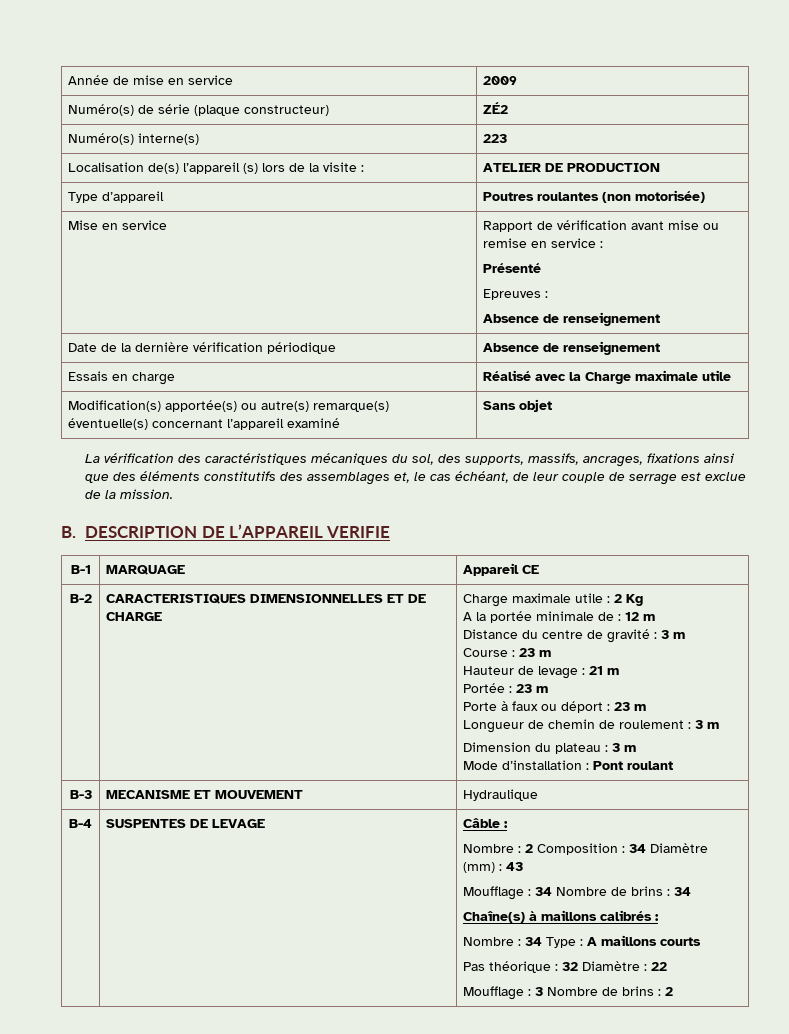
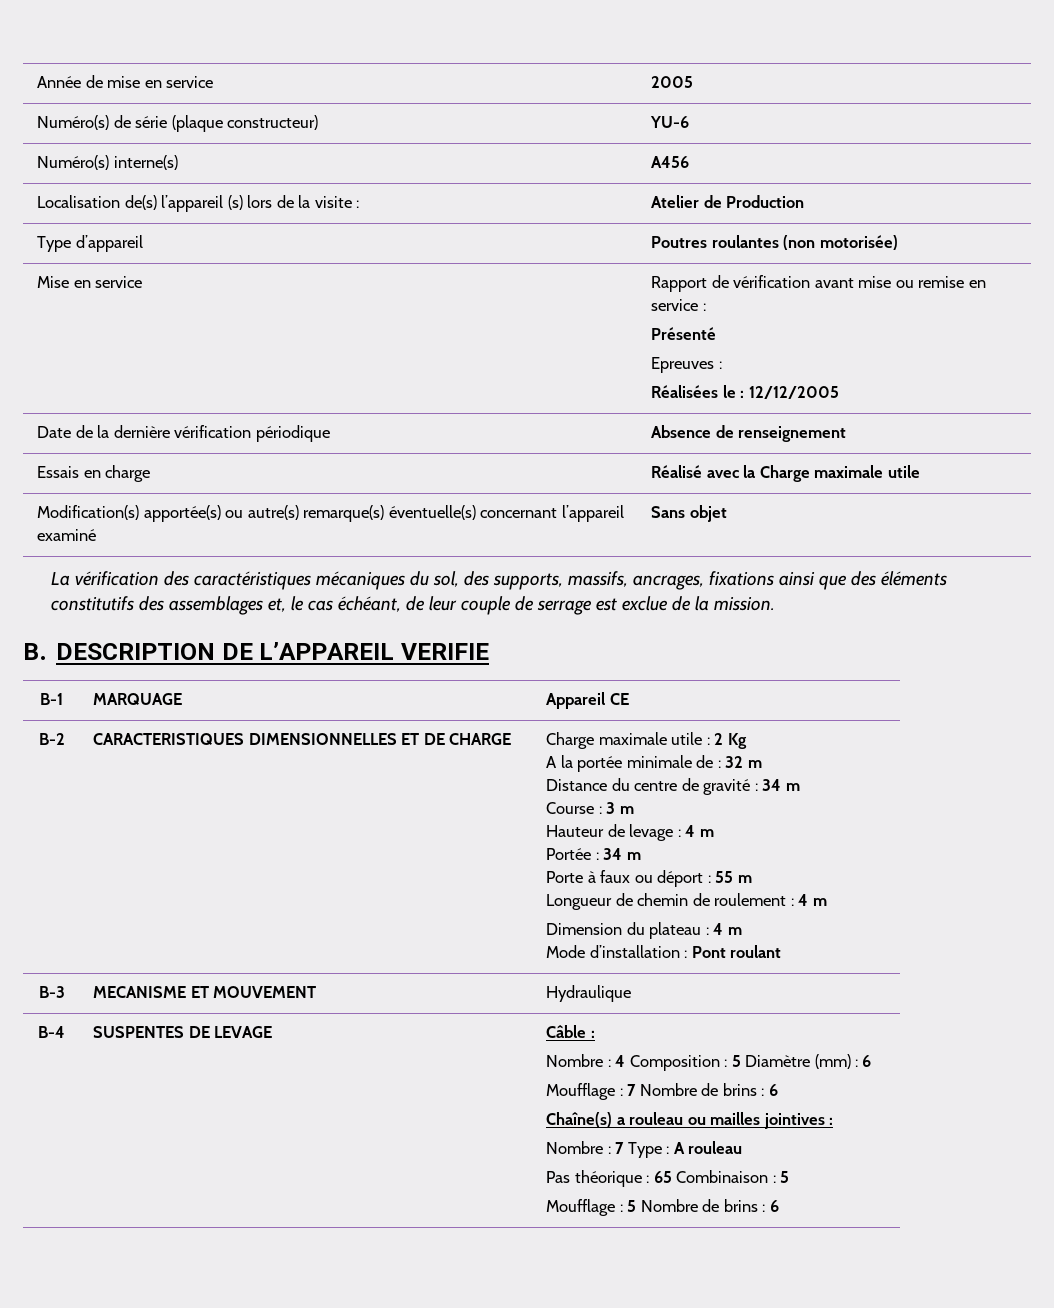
- Année de mise en service | 2009
+ Année de mise en service | 2005
- Numéro(s) de série (plaque constructeur) | ZÉ2
+ Numéro(s) de série (plaque constructeur) | YU-6
- Numéro(s) interne(s) | 223
+ Numéro(s) interne(s) | A456
- Localisation de(s) l’appareil (s) lors de la visite : | ATELIER DE PRODUCTION
+ Localisation de(s) l’appareil (s) lors de la visite : | Atelier de Production
  Mise en service | Rapport de vérification avant mise ou remise en service :
  Présenté
  Epreuves :
- Absence de renseignement
+ Réalisées le : 12/12/2005
- A la portée minimale de : 12 m
+ A la portée minimale de : 32 m
- Distance du centre de gravité : 3 m
+ Distance du centre de gravité : 34 m
- Course : 23 m
+ Course : 3 m
- Hauteur de levage : 21 m
+ Hauteur de levage : 4 m
- Portée : 23 m
+ Portée : 34 m
- Porte à faux ou déport : 23 m
+ Porte à faux ou déport : 55 m
- Longueur de chemin de roulement : 3 m
+ Longueur de chemin de roulement : 4 m
- Dimension du plateau : 3 m
+ Dimension du plateau : 4 m
- Nombre : 2 Composition : 34 Diamètre (mm) : 43
- Moufflage : 34 Nombre de brins : 34
+ Nombre : 4 Composition : 5 Diamètre (mm) : 6
+ Moufflage : 7 Nombre de brins : 6
- Chaîne(s) à maillons calibrés :
- Nombre : 34 Type : A maillons courts
+ Chaîne(s) a rouleau ou mailles jointives :
+ Nombre : 7 Type : A rouleau
- Pas théorique : 32 Diamètre : 22
- Moufflage : 3 Nombre de brins : 2
+ Pas théorique : 65 Combinaison : 5
+ Moufflage : 5 Nombre de brins : 6

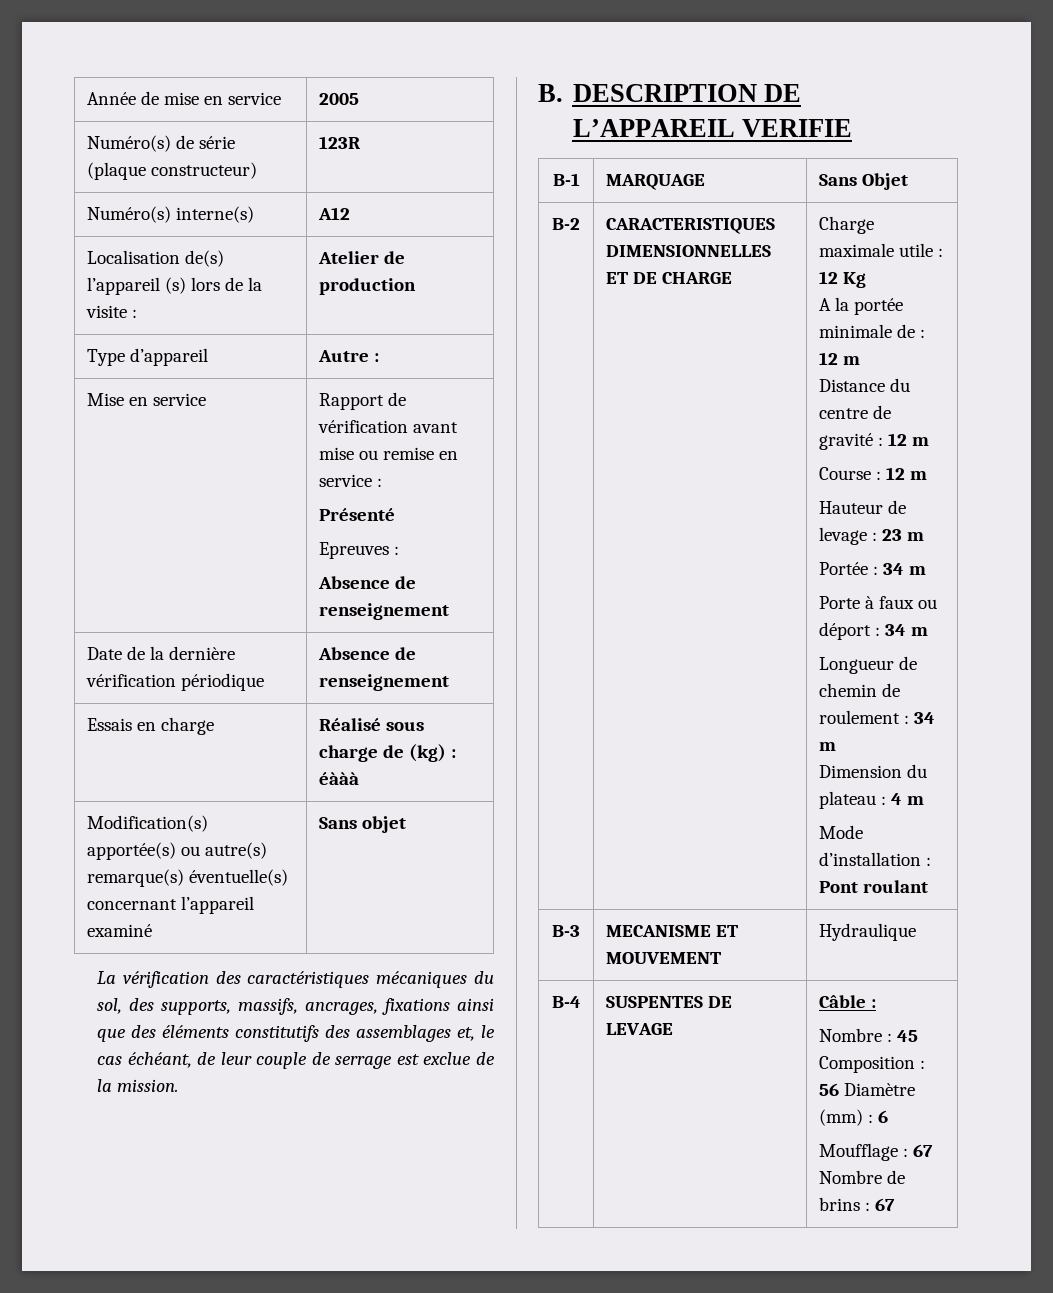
- Numéro(s) de série (plaque constructeur) | YU-6
+ Numéro(s) de série (plaque constructeur) | 123R
- Numéro(s) interne(s) | A456
+ Numéro(s) interne(s) | A12
- Localisation de(s) l’appareil (s) lors de la visite : | Atelier de Production
+ Localisation de(s) l’appareil (s) lors de la visite : | Atelier de production
- Type d’appareil | Poutres roulantes (non motorisée)
+ Type d’appareil | Autre :
  Mise en service | Rapport de vérification avant mise ou remise en service :
  Présenté
  Epreuves :
- Réalisées le : 12/12/2005
+ Absence de renseignement
- Essais en charge | Réalisé avec la Charge maximale utile
+ Essais en charge | Réalisé sous charge de (kg) : éààà
- B-1 | MARQUAGE | Appareil CE
+ B-1 | MARQUAGE | Sans Objet
- Charge maximale utile : 2 Kg
+ Charge maximale utile : 12 Kg
- A la portée minimale de : 32 m
+ A la portée minimale de : 12 m
- Distance du centre de gravité : 34 m
+ Distance du centre de gravité : 12 m
- Course : 3 m
+ Course : 12 m
- Hauteur de levage : 4 m
+ Hauteur de levage : 23 m
- Porte à faux ou déport : 55 m
+ Porte à faux ou déport : 34 m
- Longueur de chemin de roulement : 4 m
+ Longueur de chemin de roulement : 34 m
- Nombre : 4 Composition : 5 Diamètre (mm) : 6
+ Nombre : 45 Composition : 56 Diamètre (mm) : 6
- Moufflage : 7 Nombre de brins : 6
- Chaîne(s) a rouleau ou mailles jointives :
- Nombre : 7 Type : A rouleau
- Pas théorique : 65 Combinaison : 5
- Moufflage : 5 Nombre de brins : 6
+ Moufflage : 67 Nombre de brins : 67

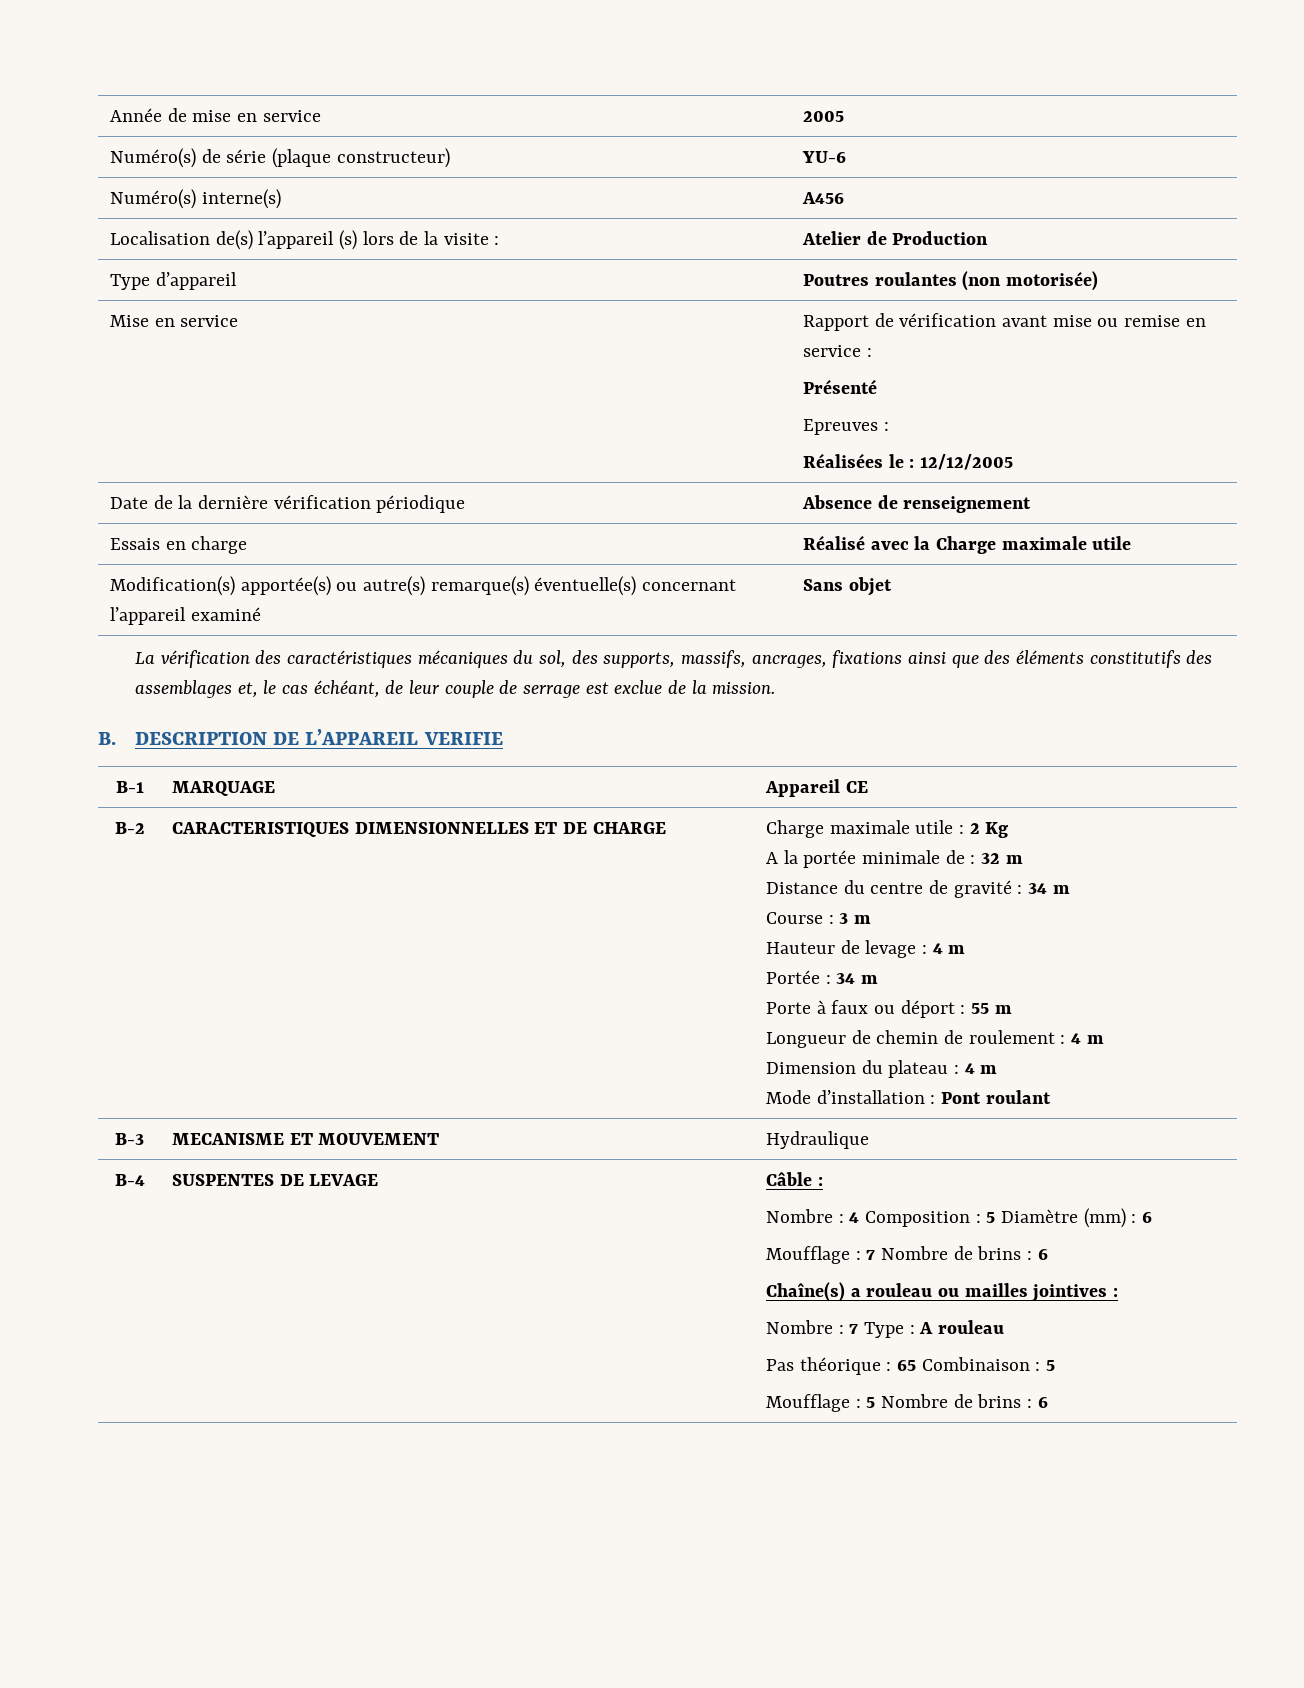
- Numéro(s) de série (plaque constructeur) | 123R
+ Numéro(s) de série (plaque constructeur) | YU-6
- Numéro(s) interne(s) | A12
+ Numéro(s) interne(s) | A456
- Localisation de(s) l’appareil (s) lors de la visite : | Atelier de production
+ Localisation de(s) l’appareil (s) lors de la visite : | Atelier de Production
- Type d’appareil | Autre :
+ Type d’appareil | Poutres roulantes (non motorisée)
  Mise en service | Rapport de vérification avant mise ou remise en service :
  Présenté
  Epreuves :
- Absence de renseignement
+ Réalisées le : 12/12/2005
- Essais en charge | Réalisé sous charge de (kg) : éààà
+ Essais en charge | Réalisé avec la Charge maximale utile
- B-1 | MARQUAGE | Sans Objet
+ B-1 | MARQUAGE | Appareil CE
- Charge maximale utile : 12 Kg
+ Charge maximale utile : 2 Kg
- A la portée minimale de : 12 m
+ A la portée minimale de : 32 m
- Distance du centre de gravité : 12 m
+ Distance du centre de gravité : 34 m
- Course : 12 m
+ Course : 3 m
- Hauteur de levage : 23 m
+ Hauteur de levage : 4 m
- Porte à faux ou déport : 34 m
+ Porte à faux ou déport : 55 m
- Longueur de chemin de roulement : 34 m
+ Longueur de chemin de roulement : 4 m
- Nombre : 45 Composition : 56 Diamètre (mm) : 6
+ Nombre : 4 Composition : 5 Diamètre (mm) : 6
- Moufflage : 67 Nombre de brins : 67
+ Moufflage : 7 Nombre de brins : 6
+ Chaîne(s) a rouleau ou mailles jointives :
+ Nombre : 7 Type : A rouleau
+ Pas théorique : 65 Combinaison : 5
+ Moufflage : 5 Nombre de brins : 6

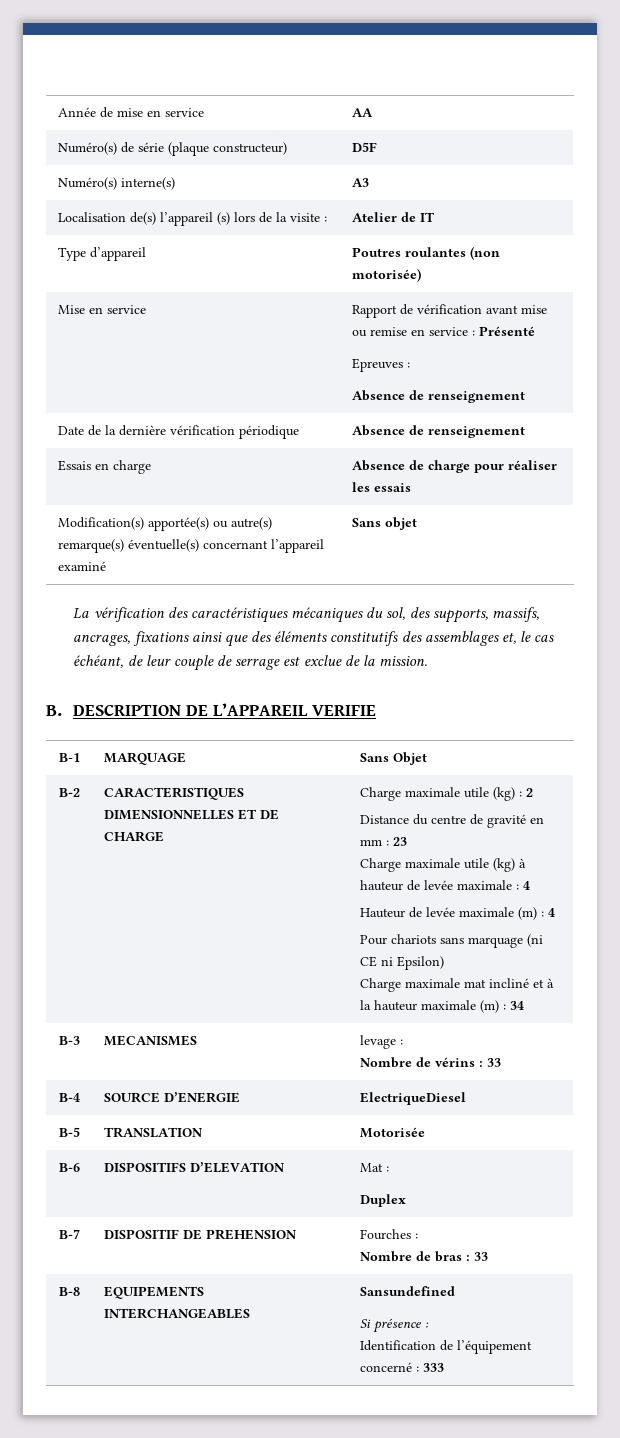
- Année de mise en service | 2005
+ Année de mise en service | AA
- Numéro(s) de série (plaque constructeur) | YU-6
+ Numéro(s) de série (plaque constructeur) | D5F
- Numéro(s) interne(s) | A456
+ Numéro(s) interne(s) | A3
- Localisation de(s) l’appareil (s) lors de la visite : | Atelier de Production
+ Localisation de(s) l’appareil (s) lors de la visite : | Atelier de IT
- Mise en service | Rapport de vérification avant mise ou remise en service :
- Présenté
+ Mise en service | Rapport de vérification avant mise ou remise en service : Présenté
  Epreuves :
- Réalisées le : 12/12/2005
+ Absence de renseignement
- Essais en charge | Réalisé avec la Charge maximale utile
+ Essais en charge | Absence de charge pour réaliser les essais
- B-1 | MARQUAGE | Appareil CE
+ B-1 | MARQUAGE | Sans Objet
- Charge maximale utile : 2 Kg
- A la portée minimale de : 32 m
+ Charge maximale utile (kg) : 2
- Distance du centre de gravité : 34 m
- Course : 3 m
+ Distance du centre de gravité en mm : 23
+ Charge maximale utile (kg) à hauteur de levée maximale : 4
- Hauteur de levage : 4 m
- Portée : 34 m
- Porte à faux ou déport : 55 m
- Longueur de chemin de roulement : 4 m
- Dimension du plateau : 4 m
- Mode d’installation : Pont roulant
- B-3 | MECANISME ET MOUVEMENT | Hydraulique
- B-4 | SUSPENTES DE LEVAGE | Câble :
- Nombre : 4 Composition : 5 Diamètre (mm) : 6
- Moufflage : 7 Nombre de brins : 6
- Chaîne(s) a rouleau ou mailles jointives :
- Nombre : 7 Type : A rouleau
- Pas théorique : 65 Combinaison : 5
- Moufflage : 5 Nombre de brins : 6
+ Hauteur de levée maximale (m) : 4
+ Pour chariots sans marquage (ni CE ni Epsilon)
+ Charge maximale mat incliné et à la hauteur maximale (m) : 34
+ B-3 | MECANISMES | levage :
+ Nombre de vérins : 33
+ B-4 | SOURCE D’ENERGIE | ElectriqueDiesel
+ B-5 | TRANSLATION | Motorisée
+ B-6 | DISPOSITIFS D’ELEVATION | Mat :
+ Duplex
+ B-7 | DISPOSITIF DE PREHENSION | Fourches :
+ Nombre de bras : 33
+ B-8 | EQUIPEMENTS INTERCHANGEABLES | Sansundefined
+ Si présence :
+ Identification de l’équipement concerné : 333

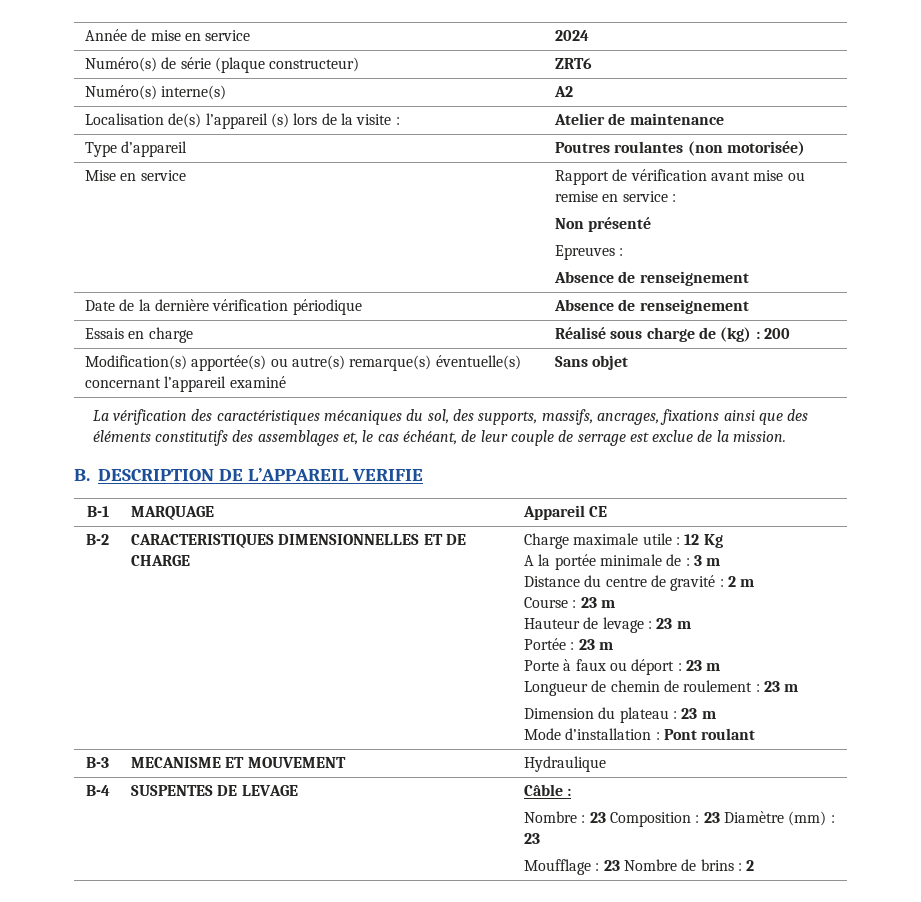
- Année de mise en service | AA
+ Année de mise en service | 2024
- Numéro(s) de série (plaque constructeur) | D5F
+ Numéro(s) de série (plaque constructeur) | ZRT6
- Numéro(s) interne(s) | A3
+ Numéro(s) interne(s) | A2
- Localisation de(s) l’appareil (s) lors de la visite : | Atelier de IT
+ Localisation de(s) l’appareil (s) lors de la visite : | Atelier de maintenance
- Mise en service | Rapport de vérification avant mise ou remise en service : Présenté
+ Mise en service | Rapport de vérification avant mise ou remise en service :
+ Non présenté
- Essais en charge | Absence de charge pour réaliser les essais
+ Essais en charge | Réalisé sous charge de (kg) : 200
- B-1 | MARQUAGE | Sans Objet
+ B-1 | MARQUAGE | Appareil CE
- Charge maximale utile (kg) : 2
+ Charge maximale utile : 12 Kg
+ A la portée minimale de : 3 m
- Distance du centre de gravité en mm : 23
- Charge maximale utile (kg) à hauteur de levée maximale : 4
- Hauteur de levée maximale (m) : 4
- Pour chariots sans marquage (ni CE ni Epsilon)
- Charge maximale mat incliné et à la hauteur maximale (m) : 34
- B-3 | MECANISMES | levage :
- Nombre de vérins : 33
- B-4 | SOURCE D’ENERGIE | ElectriqueDiesel
- B-5 | TRANSLATION | Motorisée
- B-6 | DISPOSITIFS D’ELEVATION | Mat :
- Duplex
- B-7 | DISPOSITIF DE PREHENSION | Fourches :
- Nombre de bras : 33
- B-8 | EQUIPEMENTS INTERCHANGEABLES | Sansundefined
- Si présence :
- Identification de l’équipement concerné : 333
+ Distance du centre de gravité : 2 m
+ Course : 23 m
+ Hauteur de levage : 23 m
+ Portée : 23 m
+ Porte à faux ou déport : 23 m
+ Longueur de chemin de roulement : 23 m
+ Dimension du plateau : 23 m
+ Mode d’installation : Pont roulant
+ B-3 | MECANISME ET MOUVEMENT | Hydraulique
+ B-4 | SUSPENTES DE LEVAGE | Câble :
+ Nombre : 23 Composition : 23 Diamètre (mm) : 23
+ Moufflage : 23 Nombre de brins : 2

